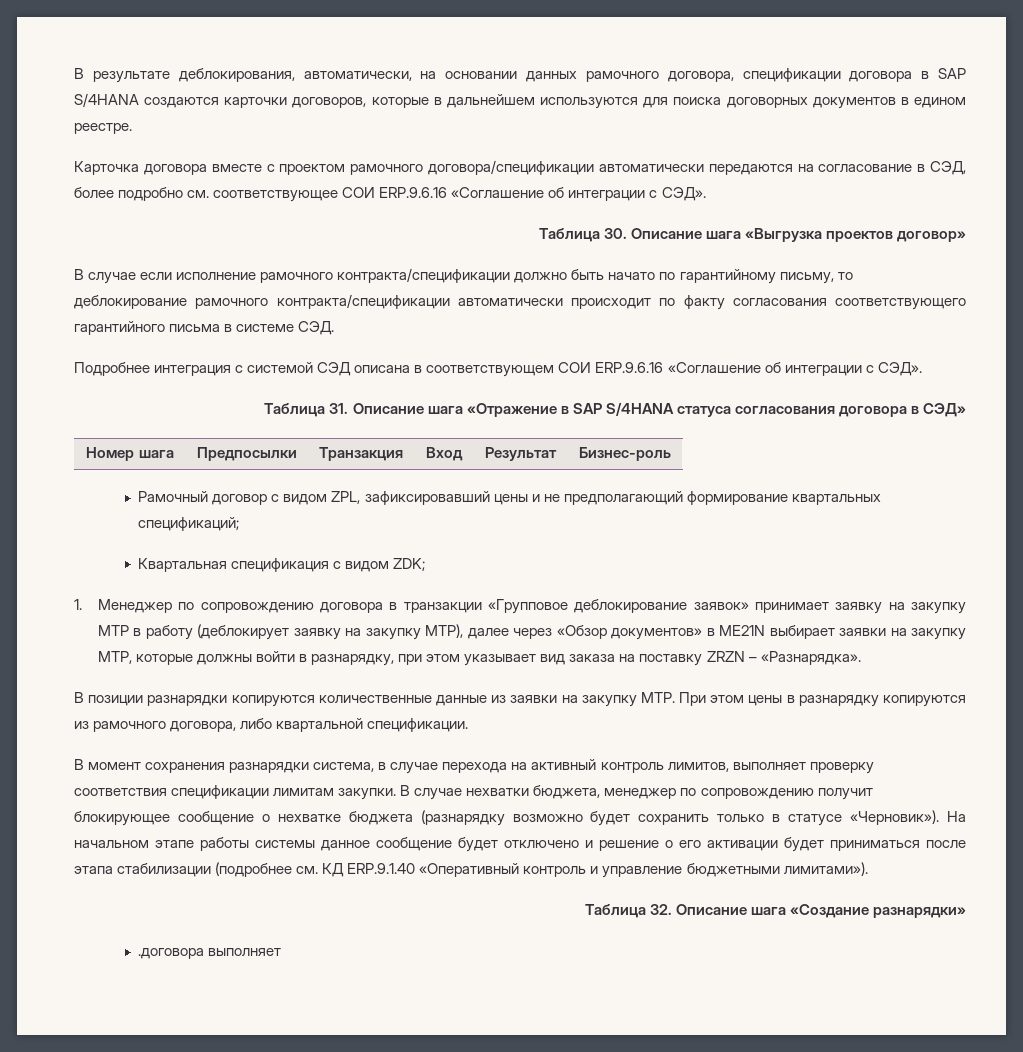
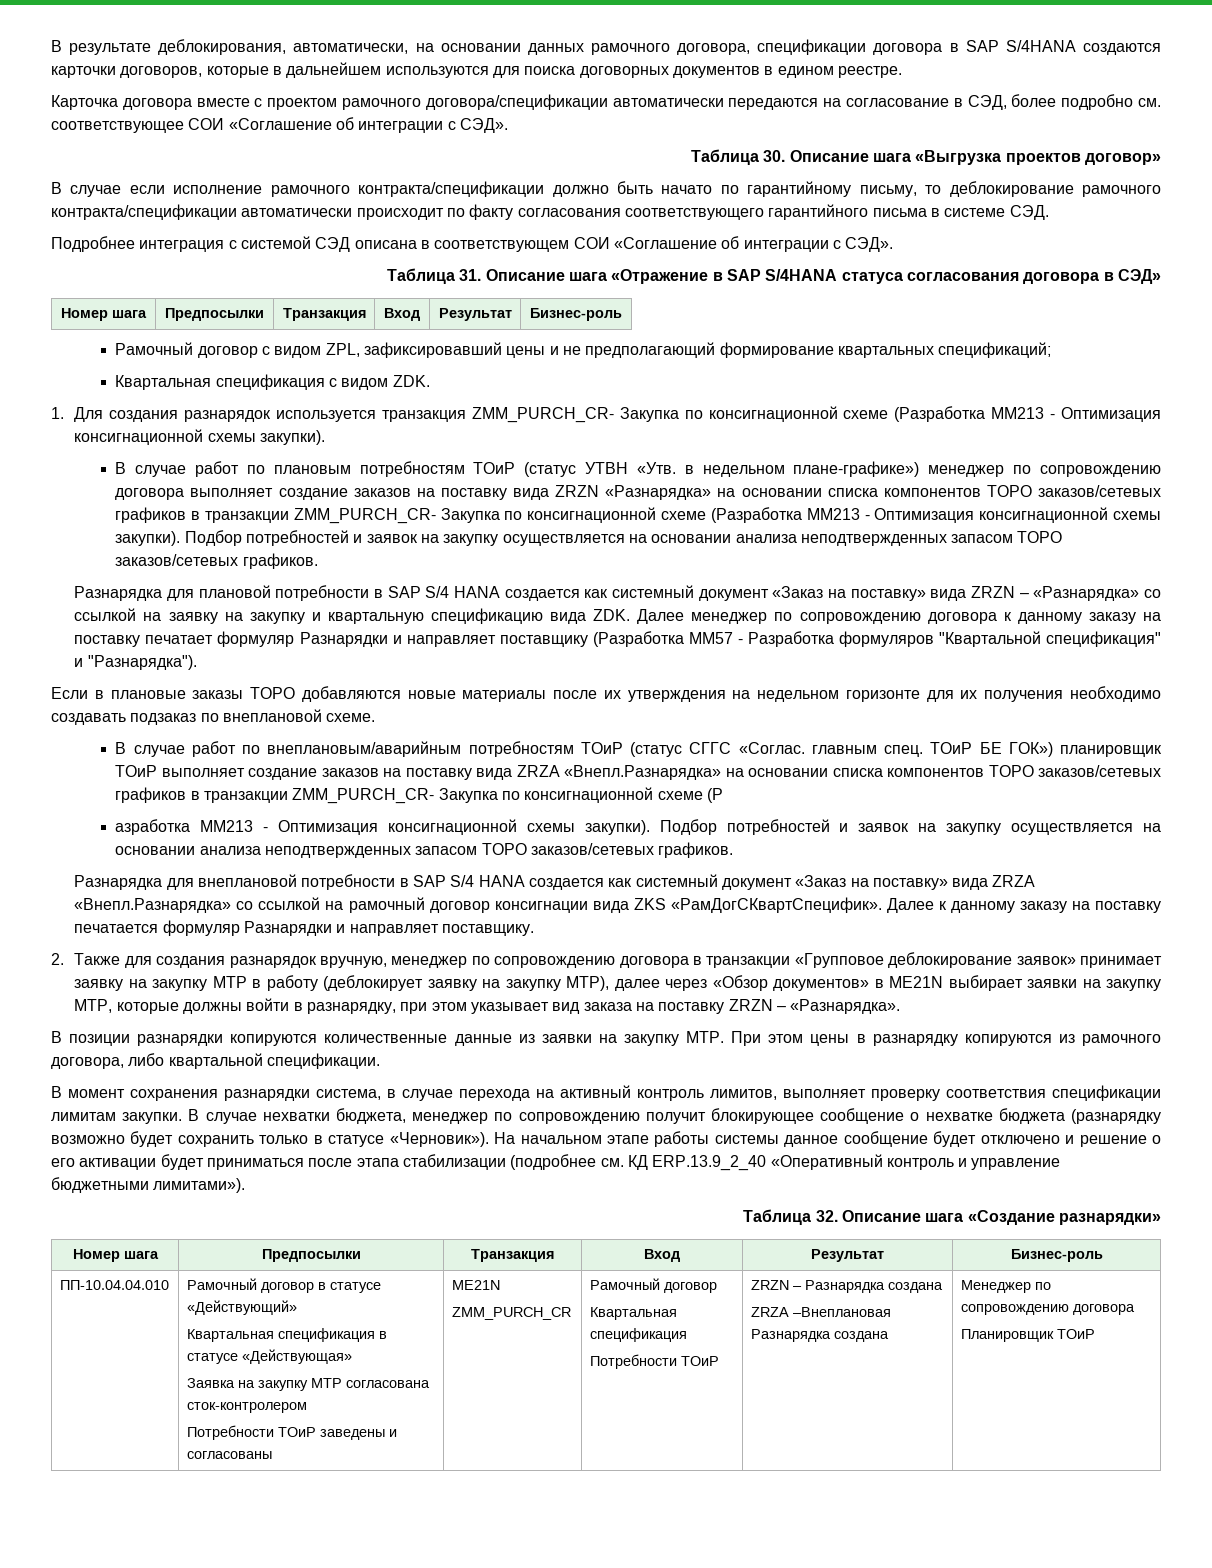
- Карточка договора вместе с проектом рамочного договора/спецификации автоматически передаются на согласование в СЭД, более подробно см. соответствующее СОИ ERP.9.6.16 «Соглашение об интеграции с СЭД».
+ Карточка договора вместе с проектом рамочного договора/спецификации автоматически передаются на согласование в СЭД, более подробно см. соответствующее СОИ «Соглашение об интеграции с СЭД».
- Подробнее интеграция с системой СЭД описана в соответствующем СОИ ERP.9.6.16 «Соглашение об интеграции с СЭД».
+ Подробнее интеграция с системой СЭД описана в соответствующем СОИ «Соглашение об интеграции с СЭД».
- Квартальная спецификация с видом ZDK;
+ Квартальная спецификация с видом ZDK.
- 1. Менеджер по сопровождению договора в транзакции «Групповое деблокирование заявок» принимает заявку на закупку МТР в работу (деблокирует заявку на закупку МТР), далее через «Обзор документов» в ME21N выбирает заявки на закупку МТР, которые должны войти в разнарядку, при этом указывает вид заказа на поставку ZRZN – «Разнарядка».
+ 1. Для создания разнарядок используется транзакция ZMM_PURCH_CR- Закупка по консигнационной схеме (Разработка ММ213 - Оптимизация консигнационной схемы закупки).
+ В случае работ по плановым потребностям ТОиР (статус УТВН «Утв. в недельном плане-графике») менеджер по сопровождению договора выполняет создание заказов на поставку вида ZRZN «Разнарядка» на основании списка компонентов ТОРО заказов/сетевых графиков в транзакции ZMM_PURCH_CR- Закупка по консигнационной схеме (Разработка ММ213 - Оптимизация консигнационной схемы закупки). Подбор потребностей и заявок на закупку осуществляется на основании анализа неподтвержденных запасом ТОРО заказов/сетевых графиков.
+ Разнарядка для плановой потребности в SAP S/4 HANA создается как системный документ «Заказ на поставку» вида ZRZN – «Разнарядка» со ссылкой на заявку на закупку и квартальную спецификацию вида ZDK. Далее менеджер по сопровождению договора к данному заказу на поставку печатает формуляр Разнарядки и направляет поставщику (Разработка ММ57 - Разработка формуляров "Квартальной спецификация" и "Разнарядка").
+ Если в плановые заказы ТОРО добавляются новые материалы после их утверждения на недельном горизонте для их получения необходимо создавать подзаказ по внеплановой схеме.
+ В случае работ по внеплановым/аварийным потребностям ТОиР (статус СГГС «Соглас. главным спец. ТОиР БЕ ГОК») планировщик ТОиР выполняет создание заказов на поставку вида ZRZA «Внепл.Разнарядка» на основании списка компонентов ТОРО заказов/сетевых графиков в транзакции ZMM_PURCH_CR- Закупка по консигнационной схеме (Р
+ азработка ММ213 - Оптимизация консигнационной схемы закупки). Подбор потребностей и заявок на закупку осуществляется на основании анализа неподтвержденных запасом ТОРО заказов/сетевых графиков.
+ Разнарядка для внеплановой потребности в SAP S/4 HANA создается как системный документ «Заказ на поставку» вида ZRZA «Внепл.Разнарядка» со ссылкой на рамочный договор консигнации вида ZKS «РамДогСКвартСпецифик». Далее к данному заказу на поставку печатается формуляр Разнарядки и направляет поставщику.
+ 2. Также для создания разнарядок вручную, менеджер по сопровождению договора в транзакции «Групповое деблокирование заявок» принимает заявку на закупку МТР в работу (деблокирует заявку на закупку МТР), далее через «Обзор документов» в ME21N выбирает заявки на закупку МТР, которые должны войти в разнарядку, при этом указывает вид заказа на поставку ZRZN – «Разнарядка».
- На начальном этапе работы системы данное сообщение будет отключено и решение о его активации будет приниматься после этапа стабилизации (подробнее см. КД ERP.9.1.40 «Оперативный контроль и управление бюджетными лимитами»).
+ На начальном этапе работы системы данное сообщение будет отключено и решение о его активации будет приниматься после этапа стабилизации (подробнее см. КД ERP.13.9_2_40 «Оперативный контроль и управление бюджетными лимитами»).
  Таблица 32. Описание шага «Создание разнарядки»
- .договора выполняет
+ Номер шага | Предпосылки | Транзакция | Вход | Результат | Бизнес-роль
+ ПП-10.04.04.010 | Рамочный договор в статусе «Действующий»
+ Квартальная спецификация в статусе «Действующая»
+ Заявка на закупку МТР согласована сток-контролером
+ Потребности ТОиР заведены и согласованы | ME21N
+ ZMM_PURCH_CR | Рамочный договор
+ Квартальная спецификация
+ Потребности ТОиР | ZRZN – Разнарядка создана
+ ZRZA –Внеплановая Разнарядка создана | Менеджер по сопровождению договора
+ Планировщик ТОиР

